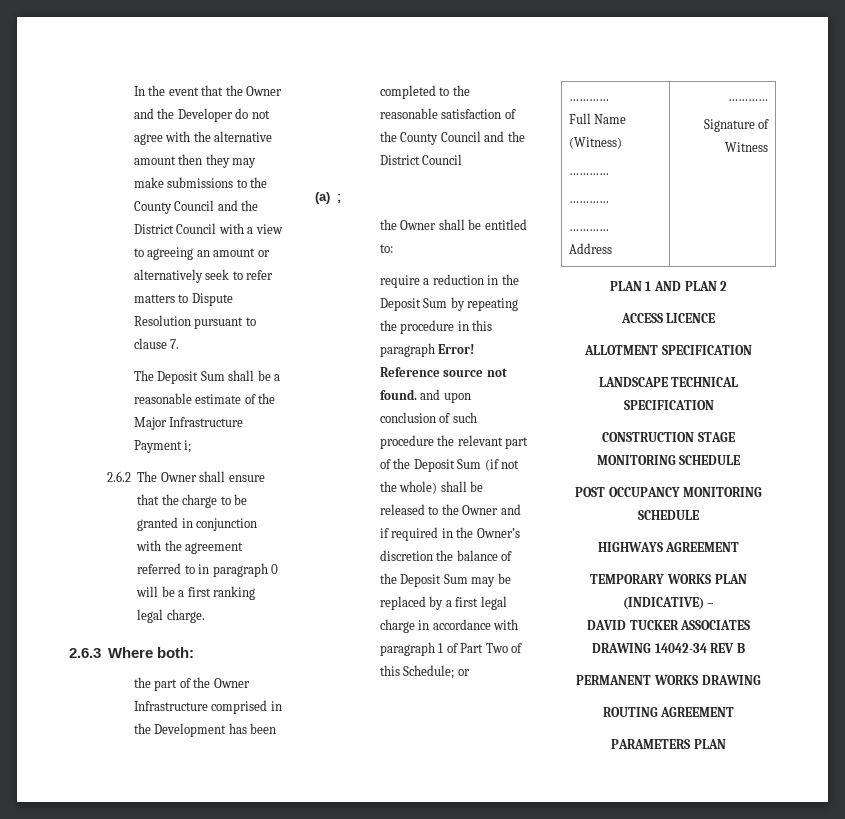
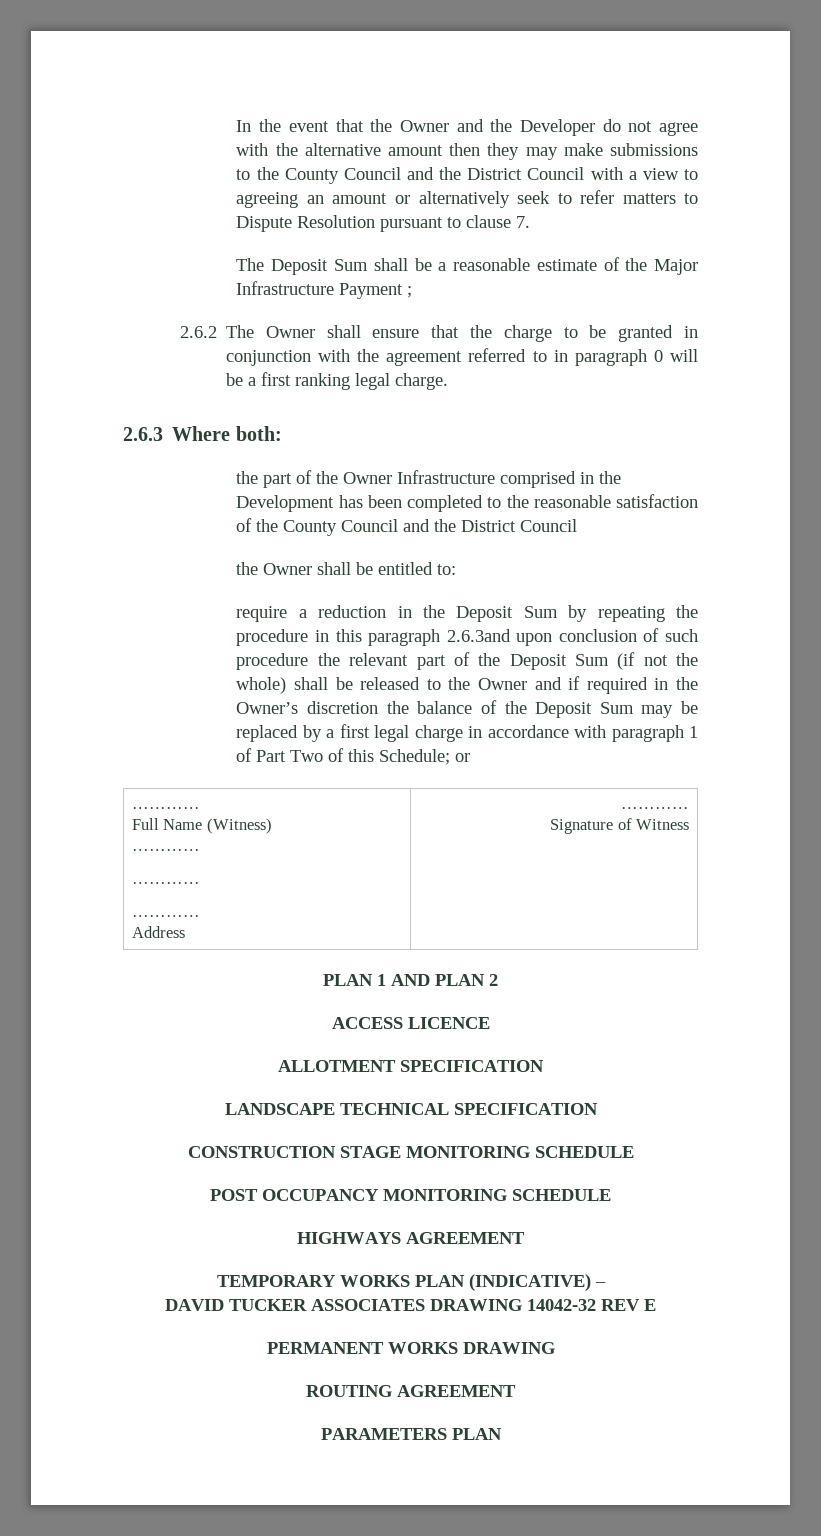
- The Deposit Sum shall be a reasonable estimate of the Major Infrastructure Payment i;
+ The Deposit Sum shall be a reasonable estimate of the Major Infrastructure Payment ;
- (a) ;
- require a reduction in the Deposit Sum by repeating the procedure in this paragraph Error! Reference source not found. and upon conclusion of such procedure the relevant part of the Deposit Sum (if not the whole) shall be released to the Owner and if required in the Owner’s discretion the balance of the Deposit Sum may be replaced by a first legal charge in accordance with paragraph 1 of Part Two of this Schedule;
+ require a reduction in the Deposit Sum by repeating the procedure in this paragraph 2.6.3and upon conclusion of such procedure the relevant part of the Deposit Sum (if not the whole) shall be released to the Owner and if required in the Owner’s discretion the balance of the Deposit Sum may be replaced by a first legal charge in accordance with paragraph 1 of Part Two of this Schedule;
- DAVID TUCKER ASSOCIATES DRAWING 14042-34 REV B
+ DAVID TUCKER ASSOCIATES DRAWING 14042-32 REV E

